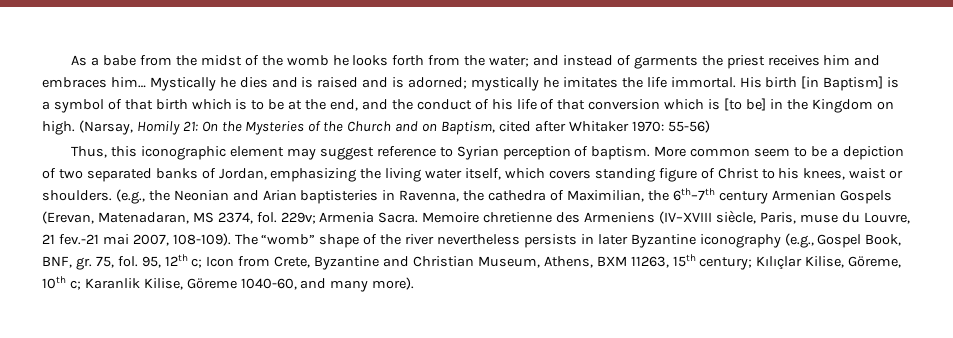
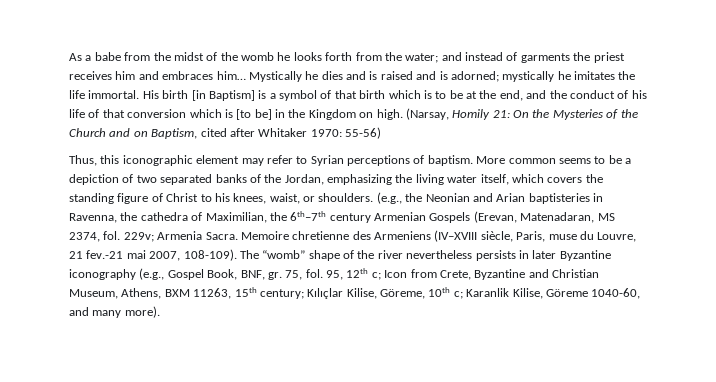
- Thus, this iconographic element may suggest reference to Syrian perception of baptism.
+ Thus, this iconographic element may refer to Syrian perceptions of baptism.
- More common seem to be a depiction of two separated banks of Jordan, emphasizing the living water itself, which covers standing figure of Christ to his knees, waist or shoulders.
+ More common seems to be a depiction of two separated banks of the Jordan, emphasizing the living water itself, which covers the standing figure of Christ to his knees, waist, or shoulders.

